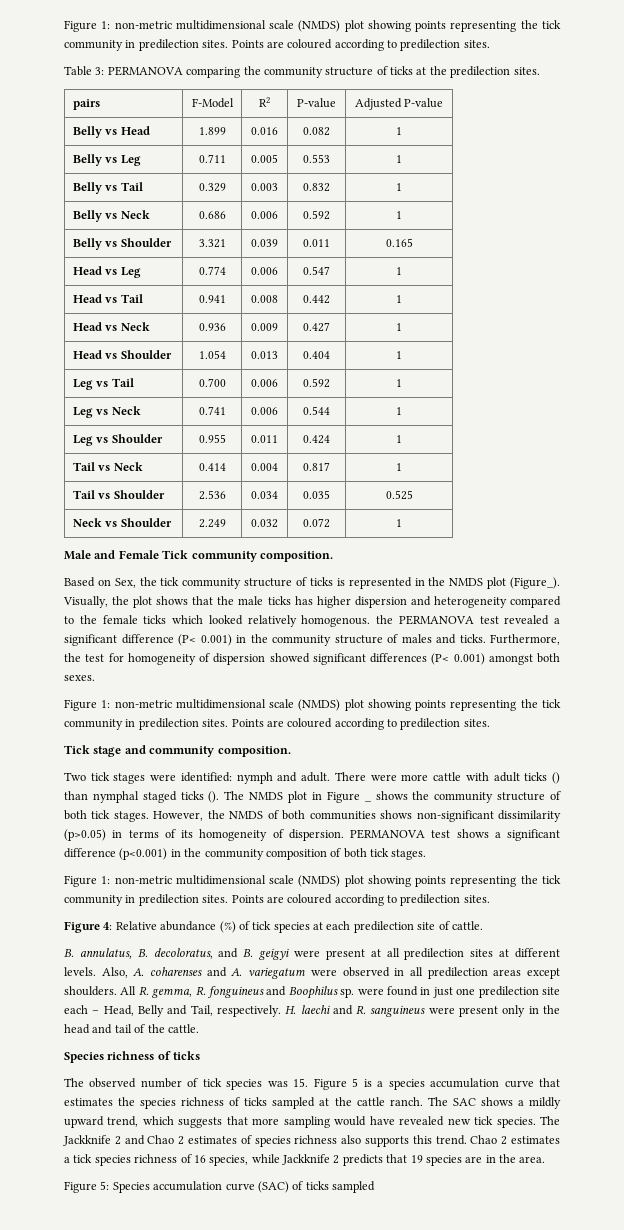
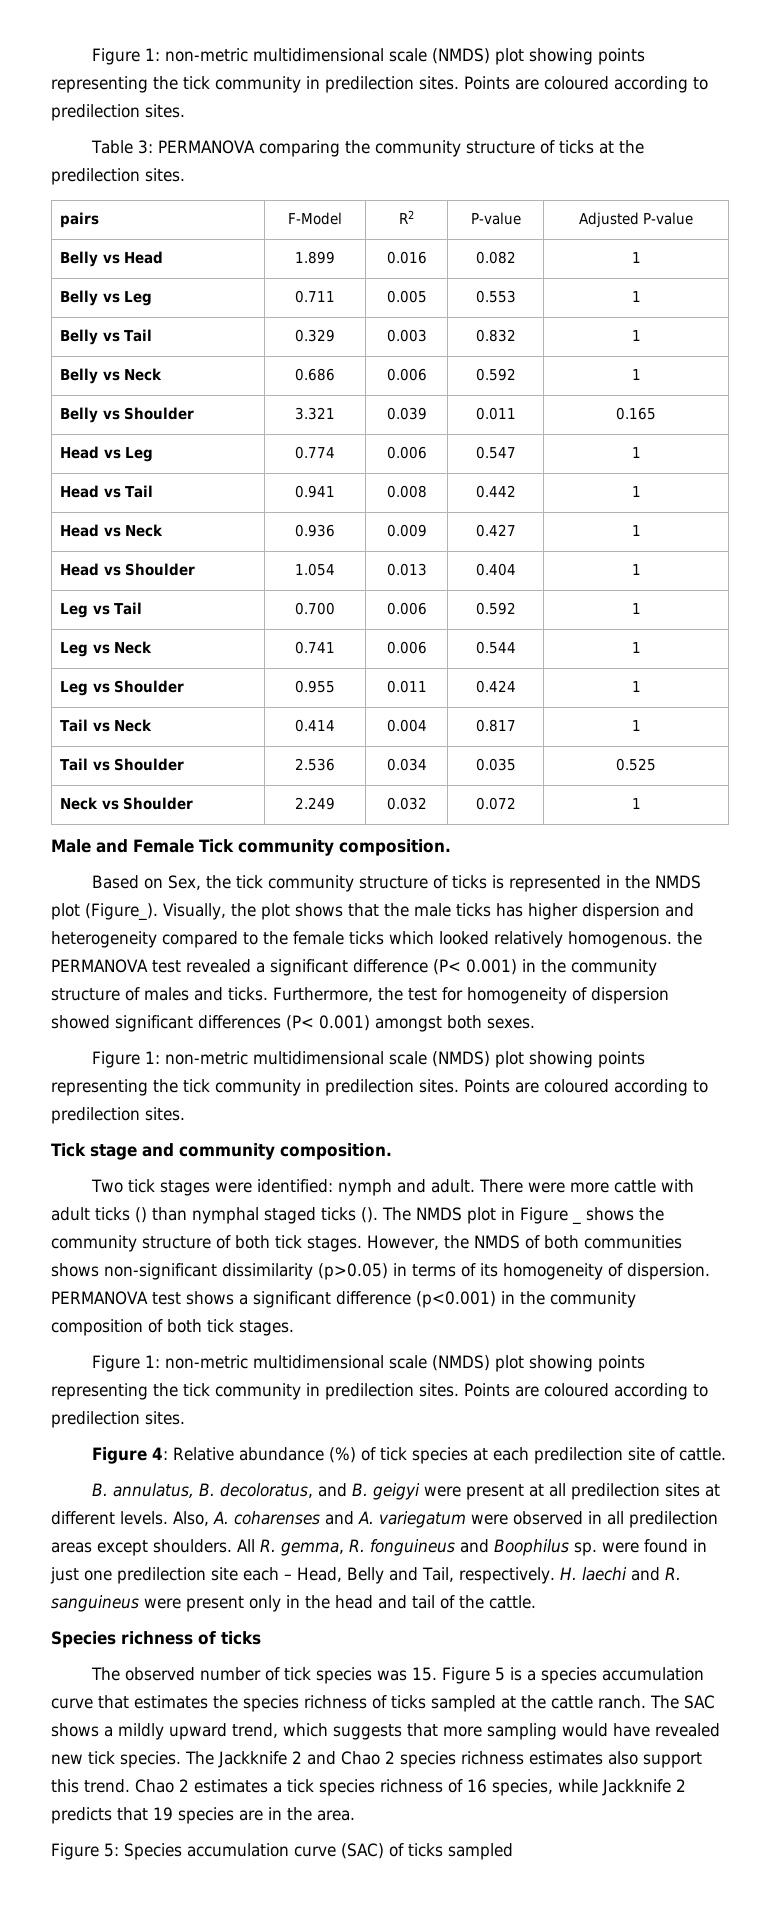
- The Jackknife 2 and Chao 2 estimates of species richness also supports this trend.
+ The Jackknife 2 and Chao 2 species richness estimates also support this trend.

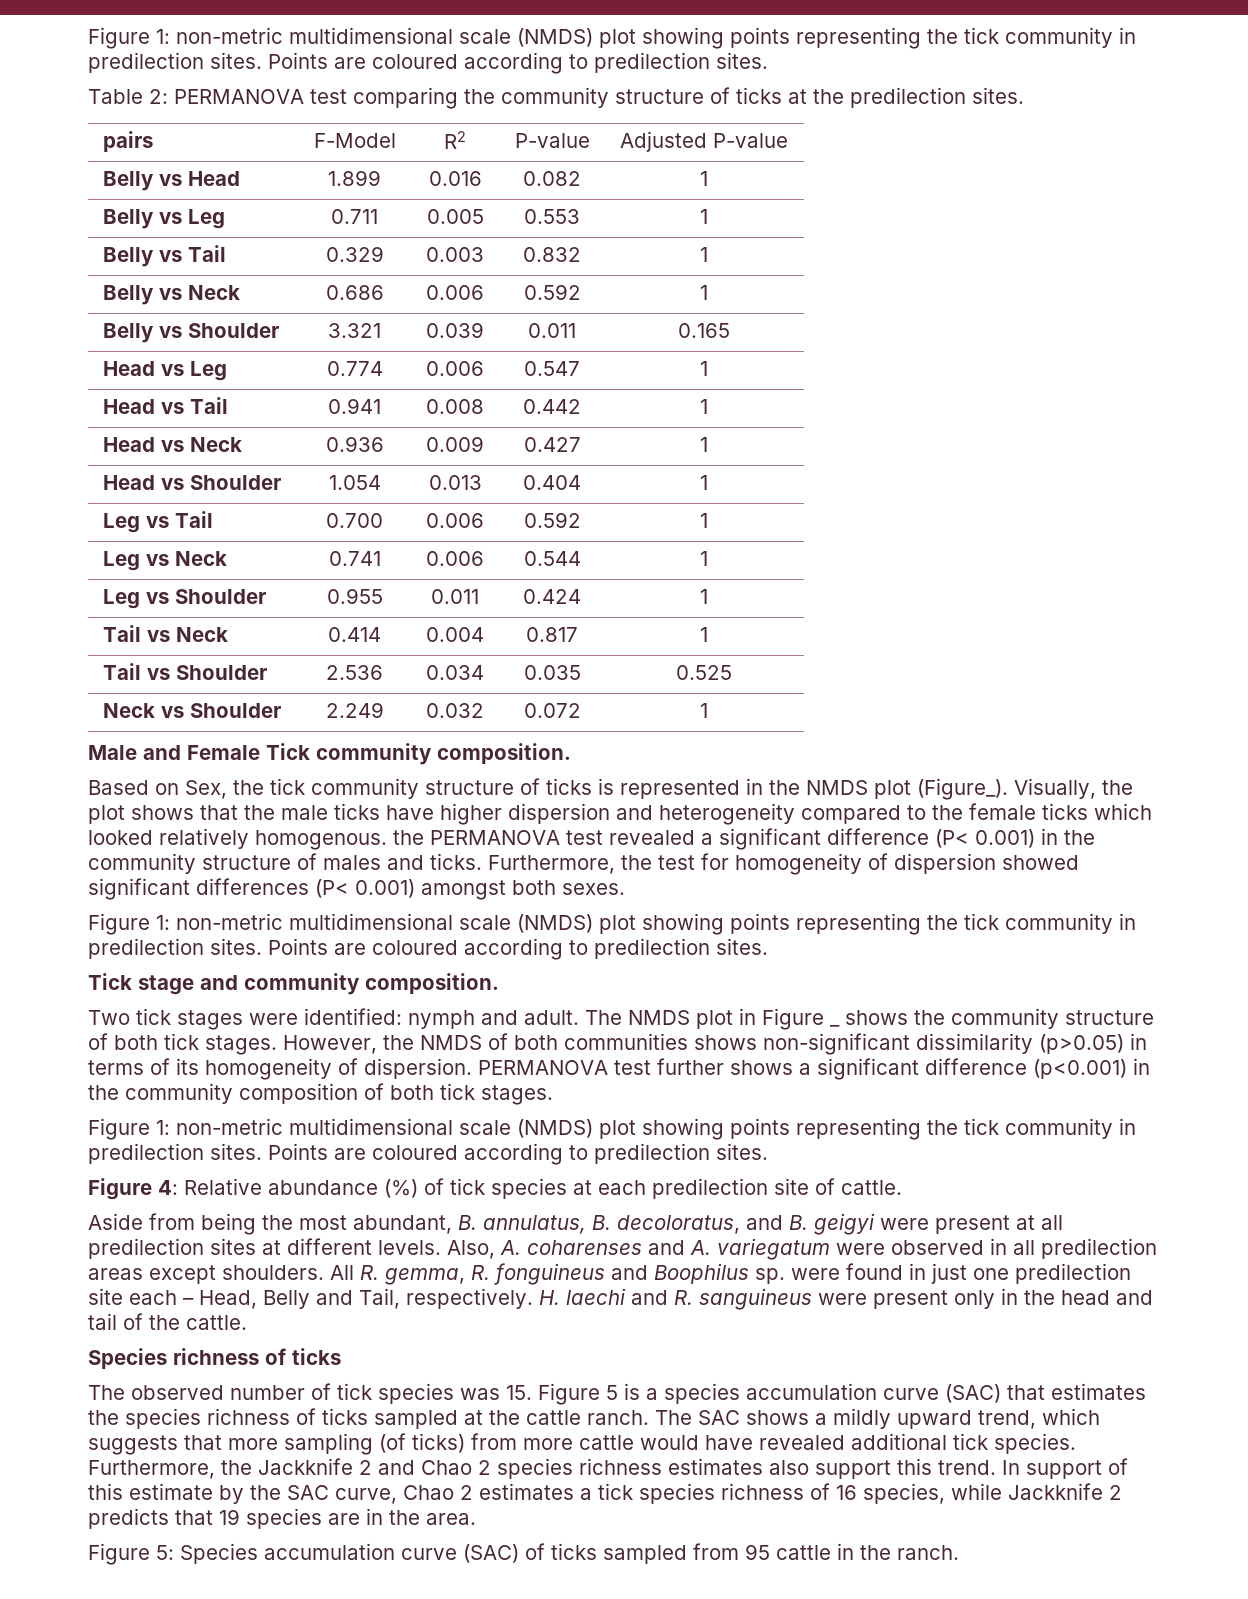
- Table 3: PERMANOVA comparing the community structure of ticks at the predilection sites.
+ Table 2: PERMANOVA test comparing the community structure of ticks at the predilection sites.
- Visually, the plot shows that the male ticks has higher dispersion and heterogeneity compared to the female ticks which looked relatively homogenous. the PERMANOVA test revealed a significant difference (P< 0.001) in the community structure of males and ticks.
+ Visually, the plot shows that the male ticks have higher dispersion and heterogeneity compared to the female ticks which looked relatively homogenous. the PERMANOVA test revealed a significant difference (P< 0.001) in the community structure of males and ticks.
- There were more cattle with adult ticks () than nymphal staged ticks ().
- PERMANOVA test shows a significant difference (p<0.001) in the community composition of both tick stages.
+ PERMANOVA test further shows a significant difference (p<0.001) in the community composition of both tick stages.
- B. annulatus, B. decoloratus, and B. geigyi were present at all predilection sites at different levels.
+ Aside from being the most abundant, B. annulatus, B. decoloratus, and B. geigyi were present at all predilection sites at different levels.
- The observed number of tick species was 15. Figure 5 is a species accumulation curve that estimates the species richness of ticks sampled at the cattle ranch.
+ The observed number of tick species was 15. Figure 5 is a species accumulation curve (SAC) that estimates the species richness of ticks sampled at the cattle ranch.
- The SAC shows a mildly upward trend, which suggests that more sampling would have revealed new tick species.
+ The SAC shows a mildly upward trend, which suggests that more sampling (of ticks) from more cattle would have revealed additional tick species.
- The Jackknife 2 and Chao 2 species richness estimates also support this trend.
+ Furthermore, the Jackknife 2 and Chao 2 species richness estimates also support this trend.
- Chao 2 estimates a tick species richness of 16 species, while Jackknife 2 predicts that 19 species are in the area.
+ In support of this estimate by the SAC curve, Chao 2 estimates a tick species richness of 16 species, while Jackknife 2 predicts that 19 species are in the area.
- Figure 5: Species accumulation curve (SAC) of ticks sampled
+ Figure 5: Species accumulation curve (SAC) of ticks sampled from 95 cattle in the ranch.

